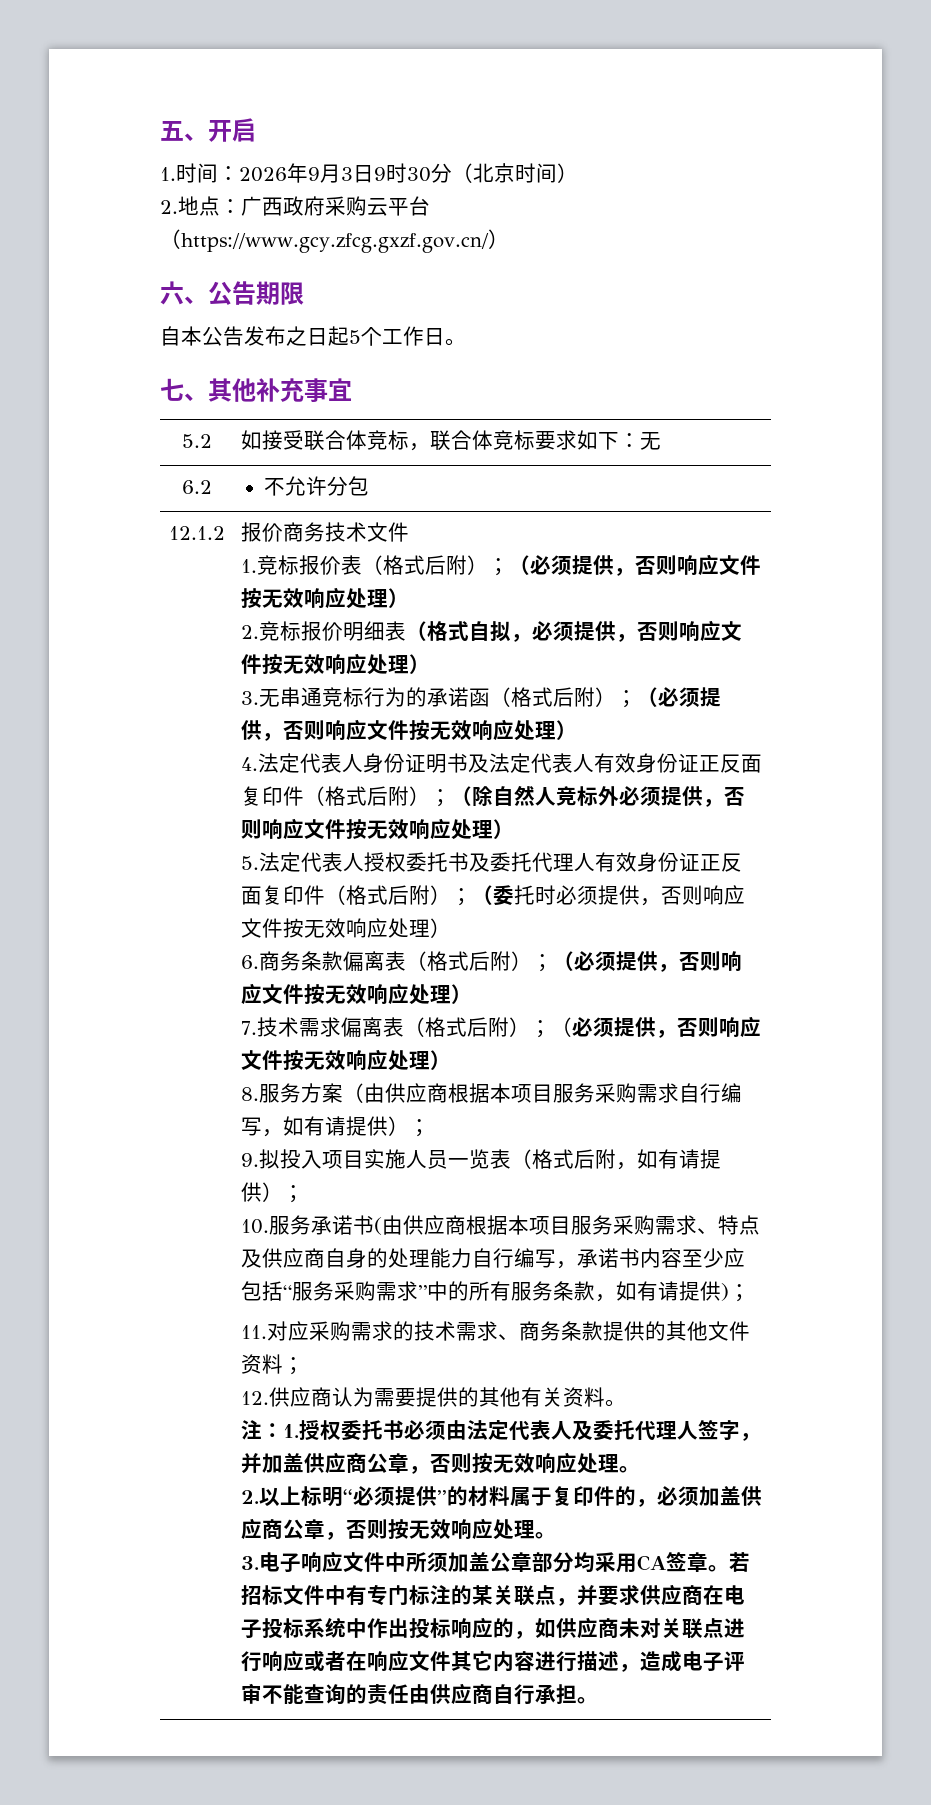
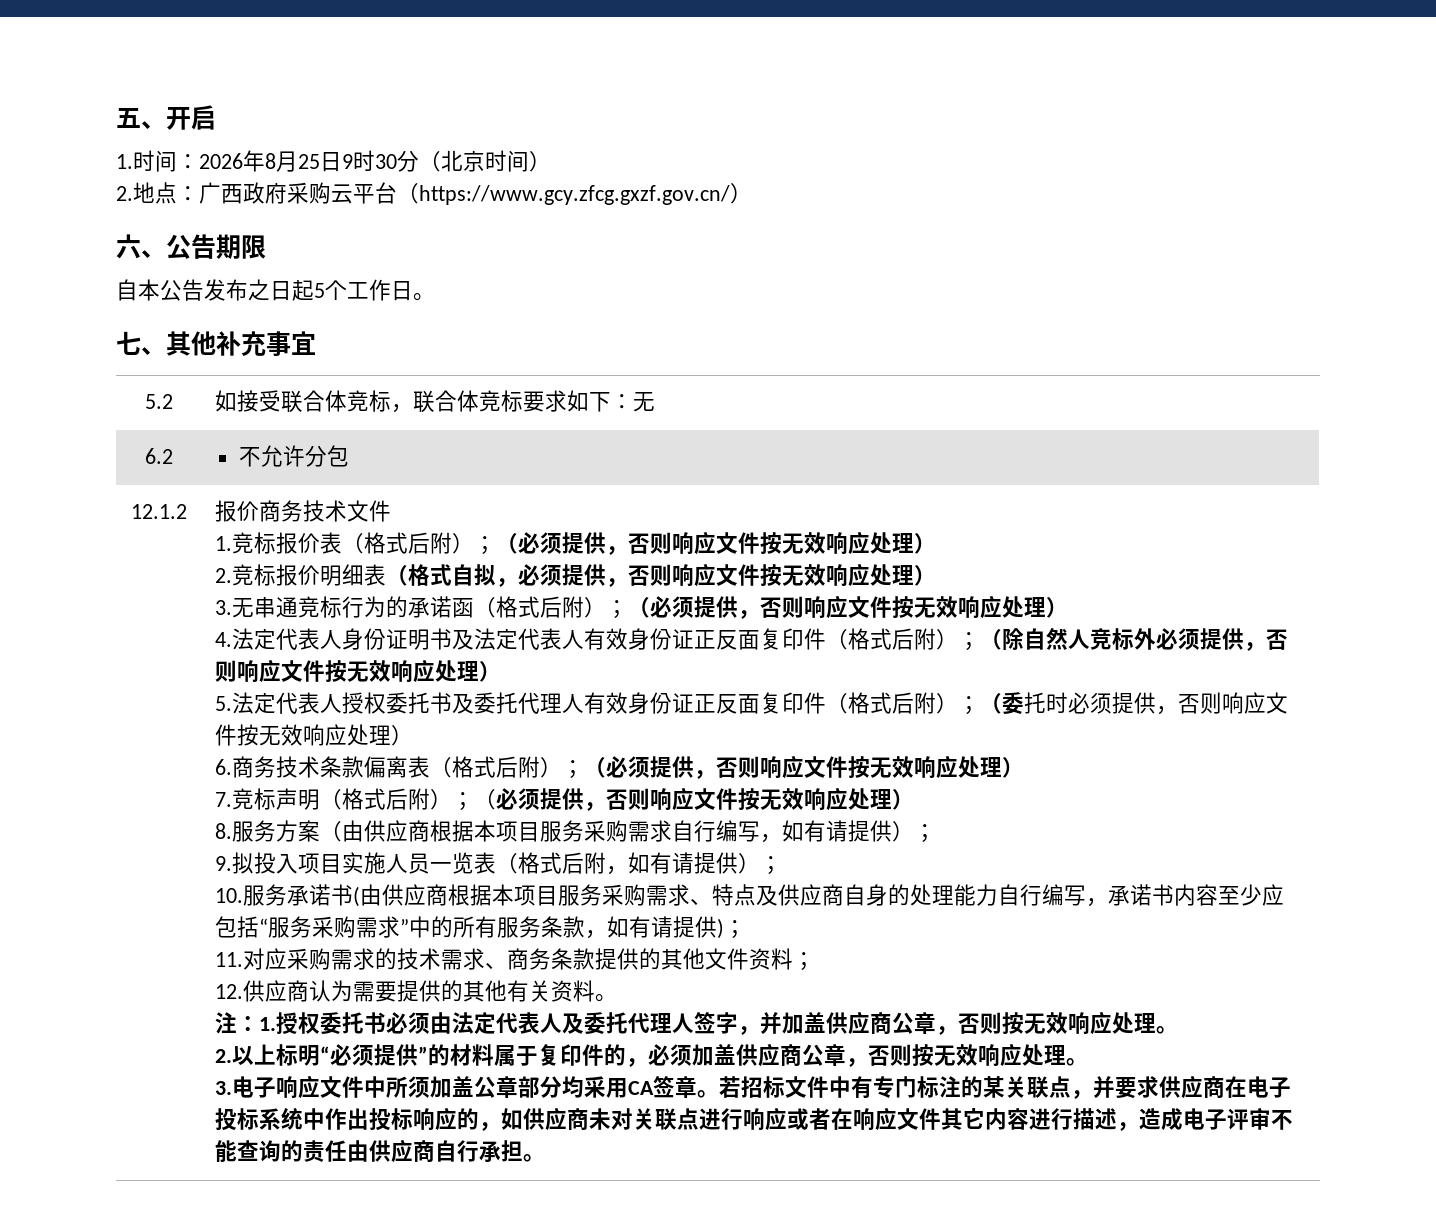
- 1.时间：2026年9月3日9时30分（北京时间）
+ 1.时间：2026年8月25日9时30分（北京时间）
- 6.商务条款偏离表（格式后附）；（必须提供，否则响应文件按无效响应处理）
+ 6.商务技术条款偏离表（格式后附）；（必须提供，否则响应文件按无效响应处理）
- 7.技术需求偏离表（格式后附）；（必须提供，否则响应文件按无效响应处理）
+ 7.竞标声明（格式后附）；（必须提供，否则响应文件按无效响应处理）

